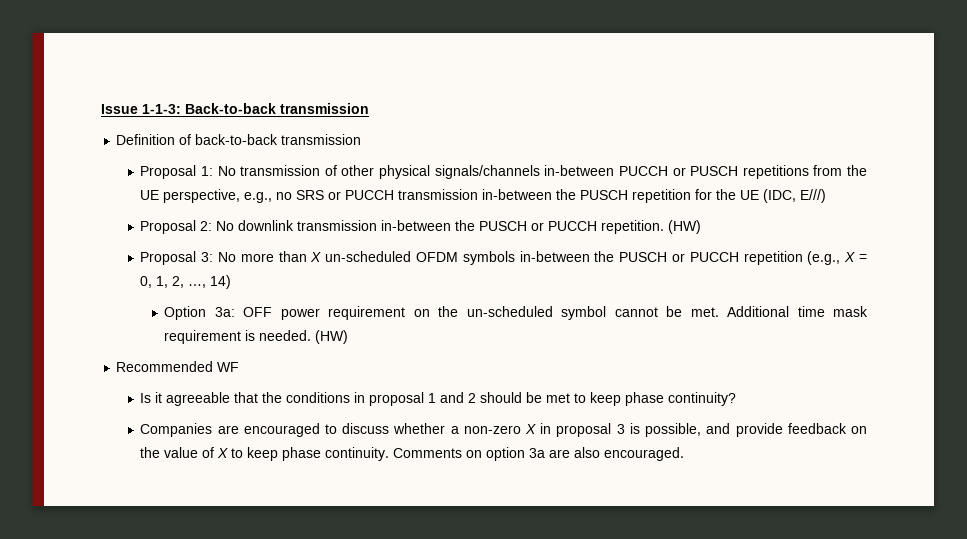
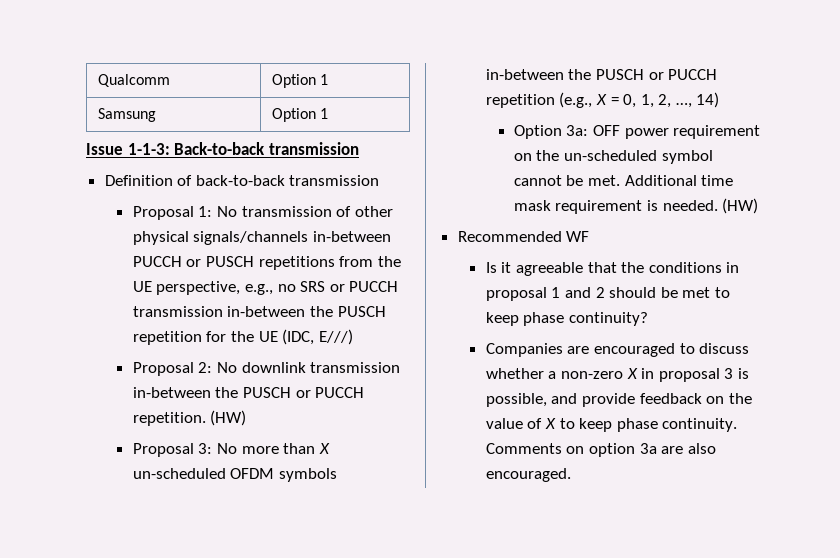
+ Qualcomm | Option 1
+ Samsung | Option 1

